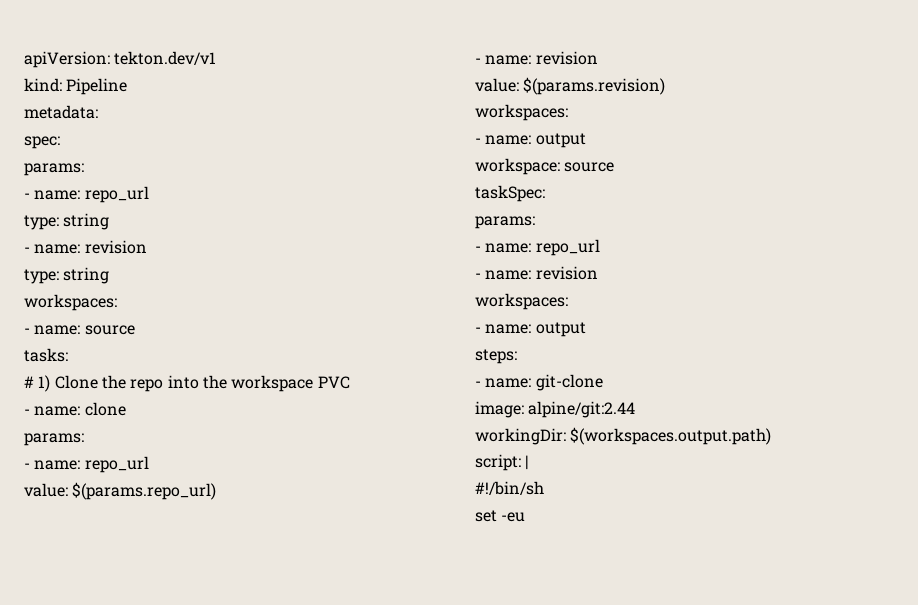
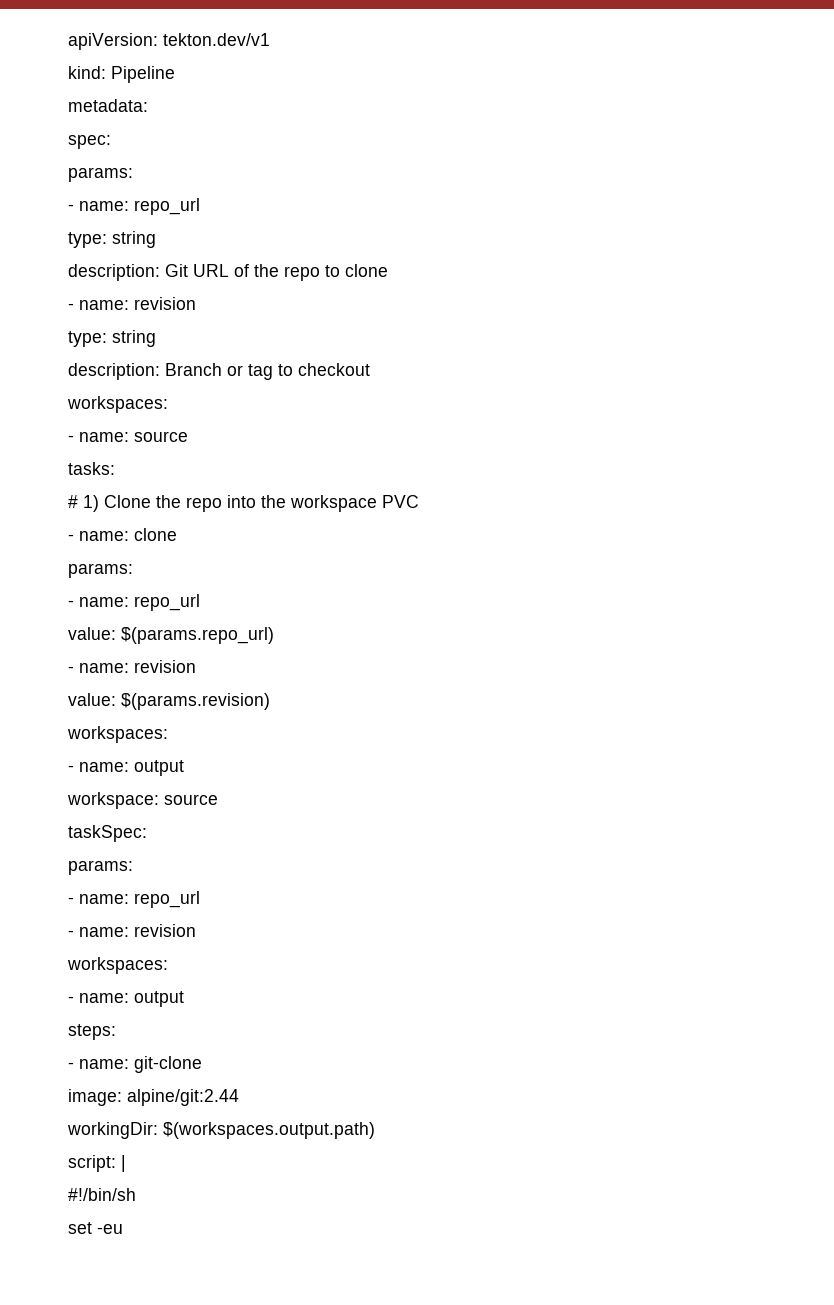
+ description: Git URL of the repo to clone
+ description: Branch or tag to checkout

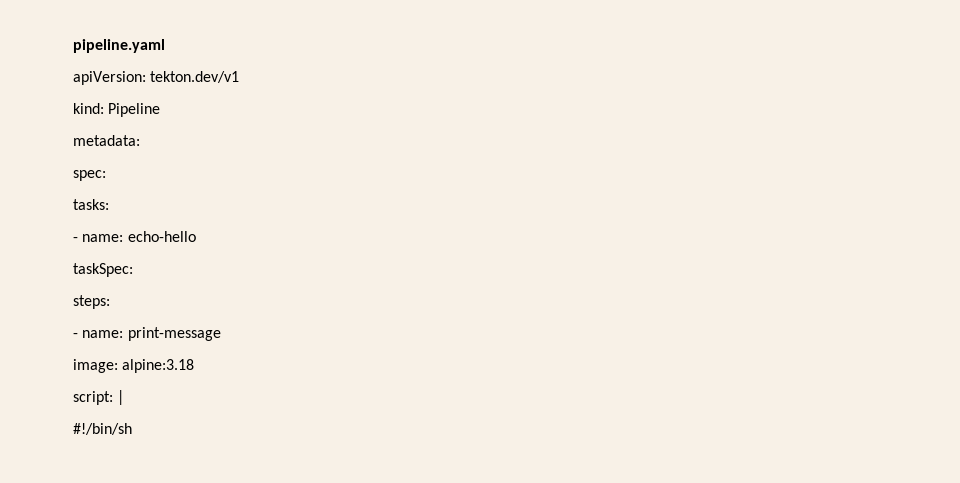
+ pipeline.yaml
  spec:
- params:
- - name: repo_url
- type: string
- description: Git URL of the repo to clone
- - name: revision
- type: string
- description: Branch or tag to checkout
- workspaces:
- - name: source
  tasks:
- # 1) Clone the repo into the workspace PVC
- - name: clone
- params:
- - name: repo_url
- value: $(params.repo_url)
- - name: revision
- value: $(params.revision)
- workspaces:
- - name: output
- workspace: source
+ - name: echo-hello
  taskSpec:
- params:
- - name: repo_url
- - name: revision
- workspaces:
- - name: output
- - name: git-clone
+ - name: print-message
- image: alpine/git:2.44
- workingDir: $(workspaces.output.path)
+ image: alpine:3.18
- set -eu

